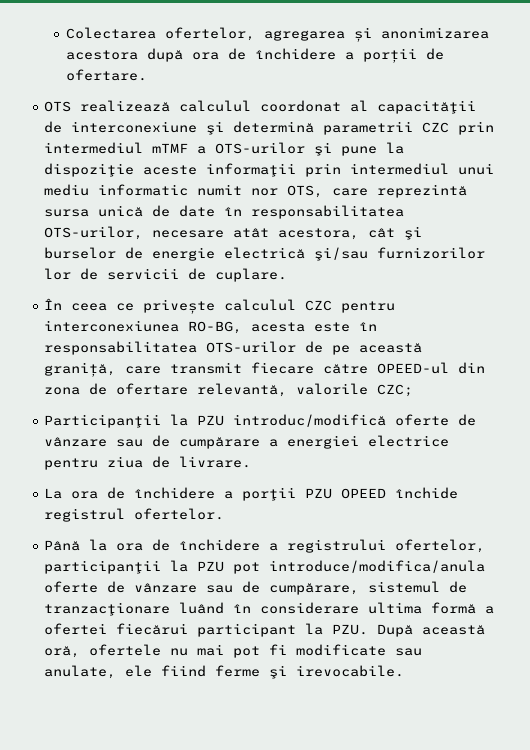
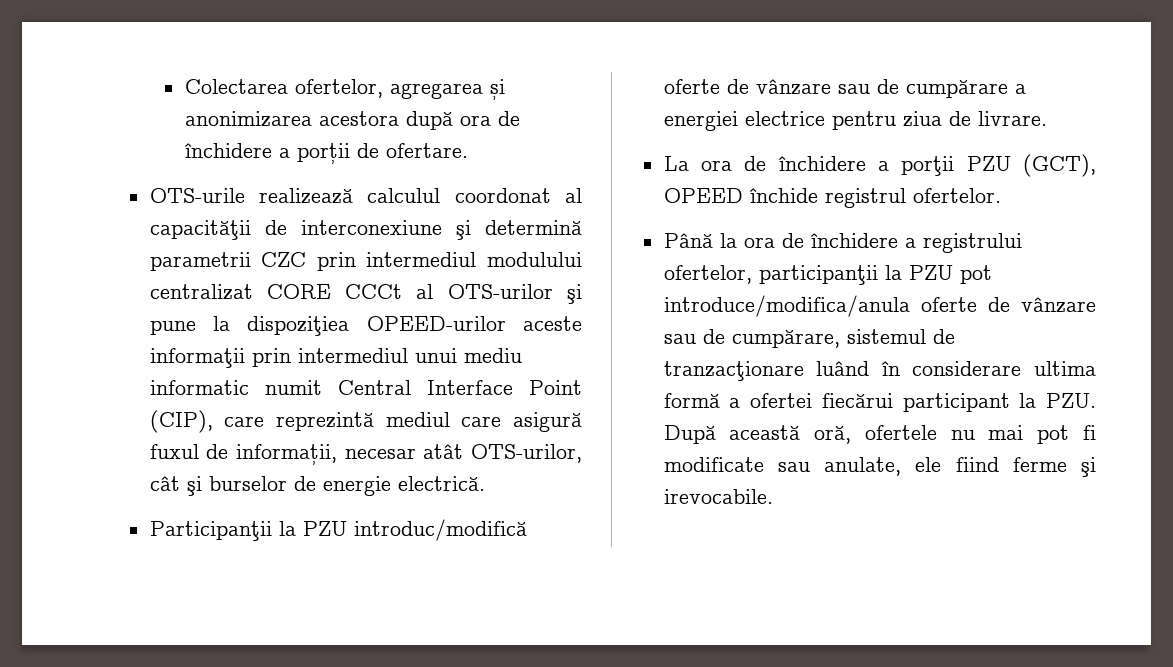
- OTS realizează calculul coordonat al capacităţii de interconexiune şi determină parametrii CZC prin intermediul mTMF a OTS-urilor şi pune la dispoziţie aceste informaţii prin intermediul unui mediu informatic numit nor OTS, care reprezintă sursa unică de date în responsabilitatea OTS-urilor, necesare atât acestora, cât şi burselor de energie electrică şi/sau furnizorilor lor de servicii de cuplare.
- În ceea ce privește calculul CZC pentru interconexiunea RO-BG, acesta este în responsabilitatea OTS-urilor de pe această graniță, care transmit fiecare către OPEED-ul din zona de ofertare relevantă, valorile CZC;
+ OTS-urile realizează calculul coordonat al capacităţii de interconexiune şi determină parametrii CZC prin intermediul modulului centralizat CORE CCCt al OTS-urilor şi pune la dispoziţiea OPEED-urilor aceste informaţii prin intermediul unui mediu informatic numit Central Interface Point (CIP), care reprezintă mediul care asigură fuxul de informații, necesar atât OTS-urilor, cât şi burselor de energie electrică.
- La ora de închidere a porţii PZU OPEED închide registrul ofertelor.
+ La ora de închidere a porţii PZU (GCT), OPEED închide registrul ofertelor.

